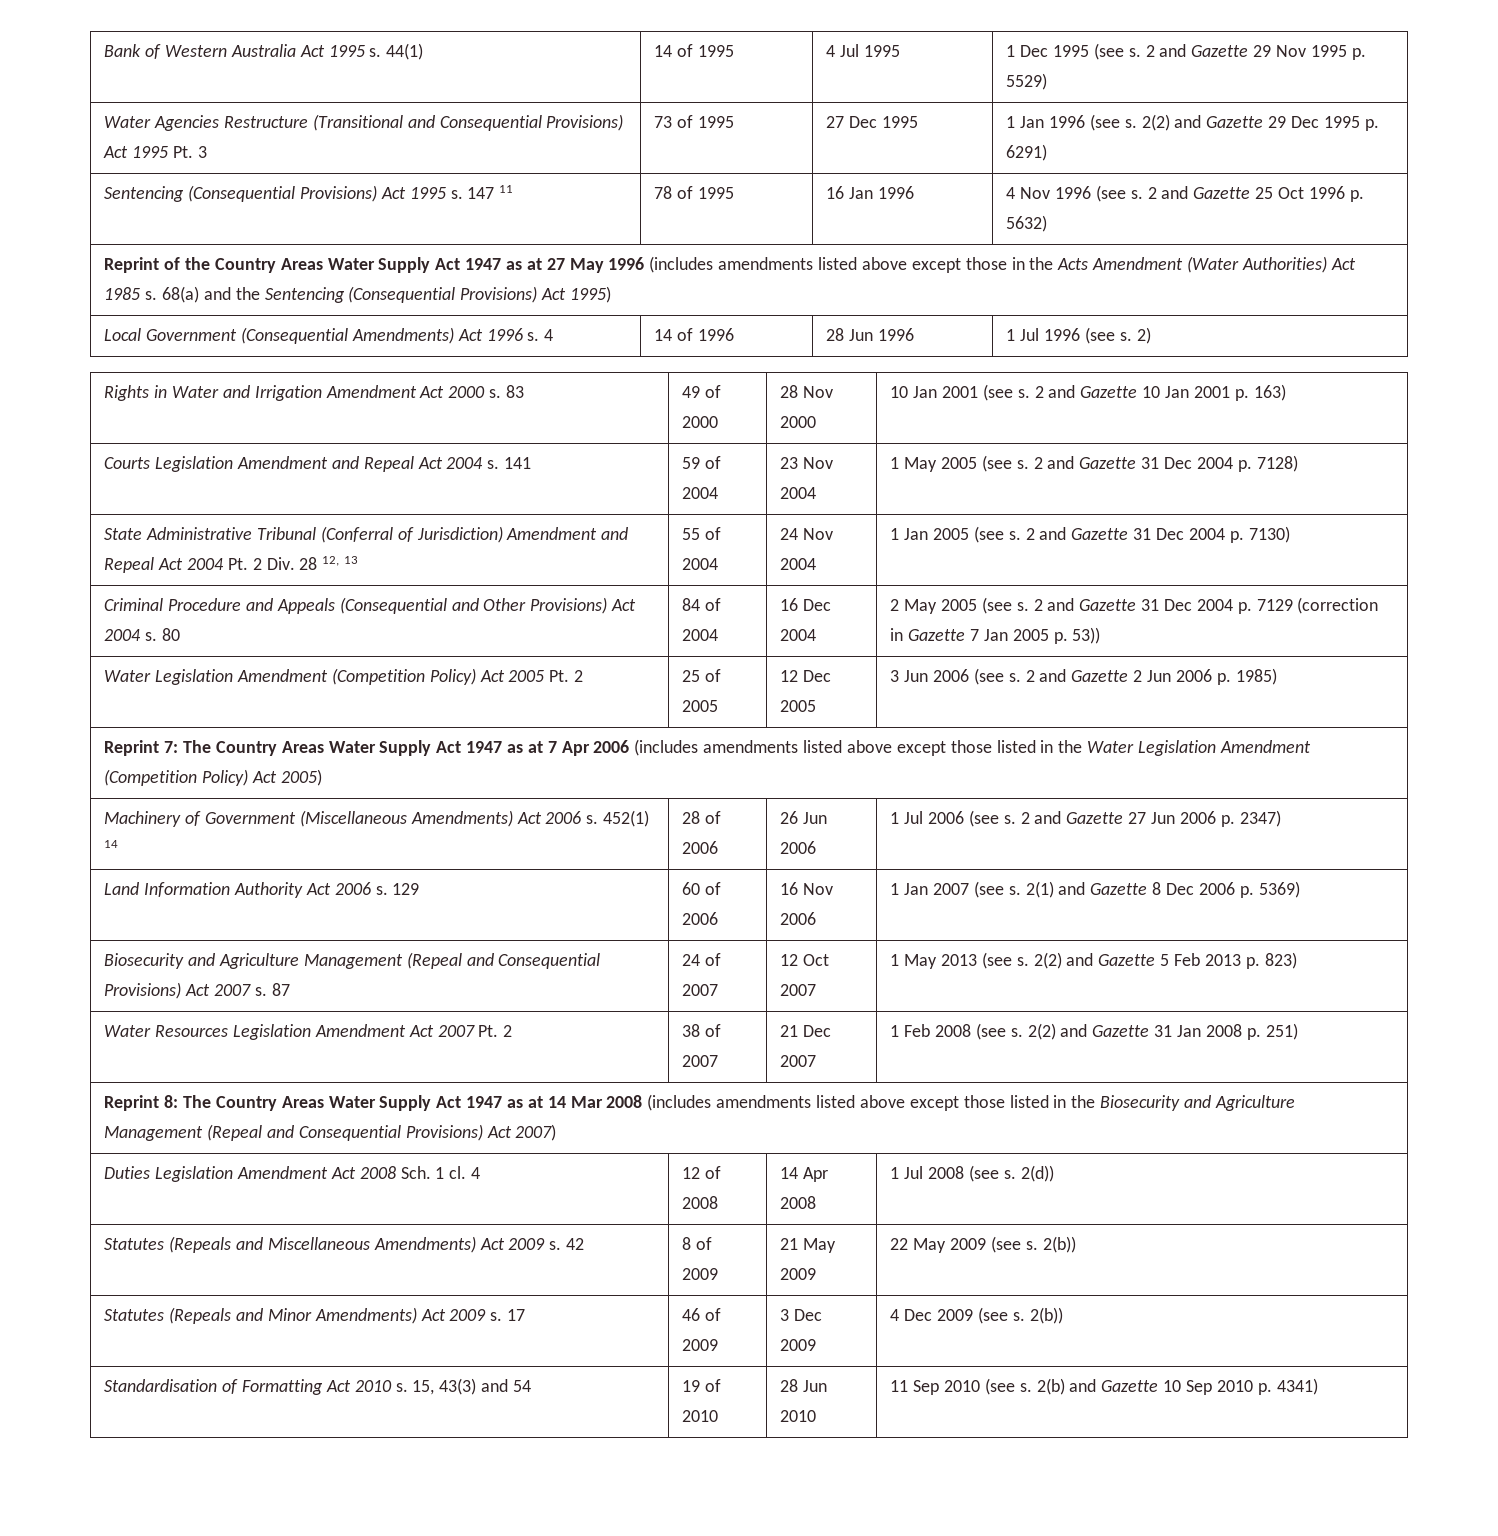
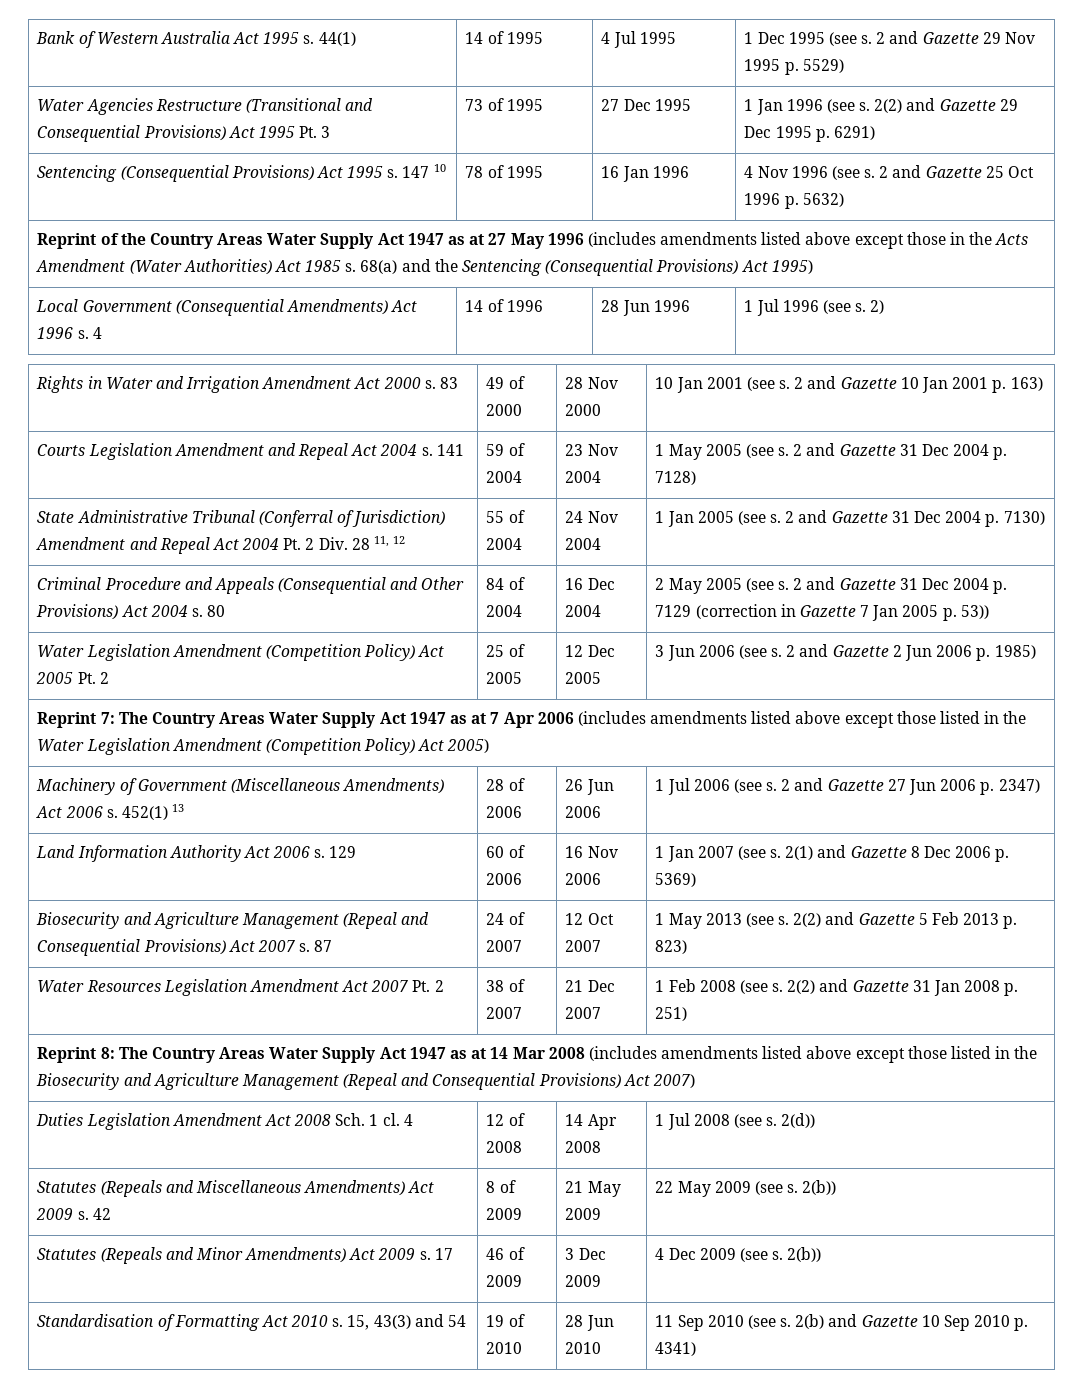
- Sentencing (Consequential Provisions) Act 1995 s. 147 11 | 78 of 1995 | 16 Jan 1996 | 4 Nov 1996 (see s. 2 and Gazette 25 Oct 1996 p. 5632)
+ Sentencing (Consequential Provisions) Act 1995 s. 147 10 | 78 of 1995 | 16 Jan 1996 | 4 Nov 1996 (see s. 2 and Gazette 25 Oct 1996 p. 5632)
- State Administrative Tribunal (Conferral of Jurisdiction) Amendment and Repeal Act 2004 Pt. 2 Div. 28 12, 13 | 55 of 2004 | 24 Nov 2004 | 1 Jan 2005 (see s. 2 and Gazette 31 Dec 2004 p. 7130)
+ State Administrative Tribunal (Conferral of Jurisdiction) Amendment and Repeal Act 2004 Pt. 2 Div. 28 11, 12 | 55 of 2004 | 24 Nov 2004 | 1 Jan 2005 (see s. 2 and Gazette 31 Dec 2004 p. 7130)
- Machinery of Government (Miscellaneous Amendments) Act 2006 s. 452(1) 14 | 28 of 2006 | 26 Jun 2006 | 1 Jul 2006 (see s. 2 and Gazette 27 Jun 2006 p. 2347)
+ Machinery of Government (Miscellaneous Amendments) Act 2006 s. 452(1) 13 | 28 of 2006 | 26 Jun 2006 | 1 Jul 2006 (see s. 2 and Gazette 27 Jun 2006 p. 2347)

